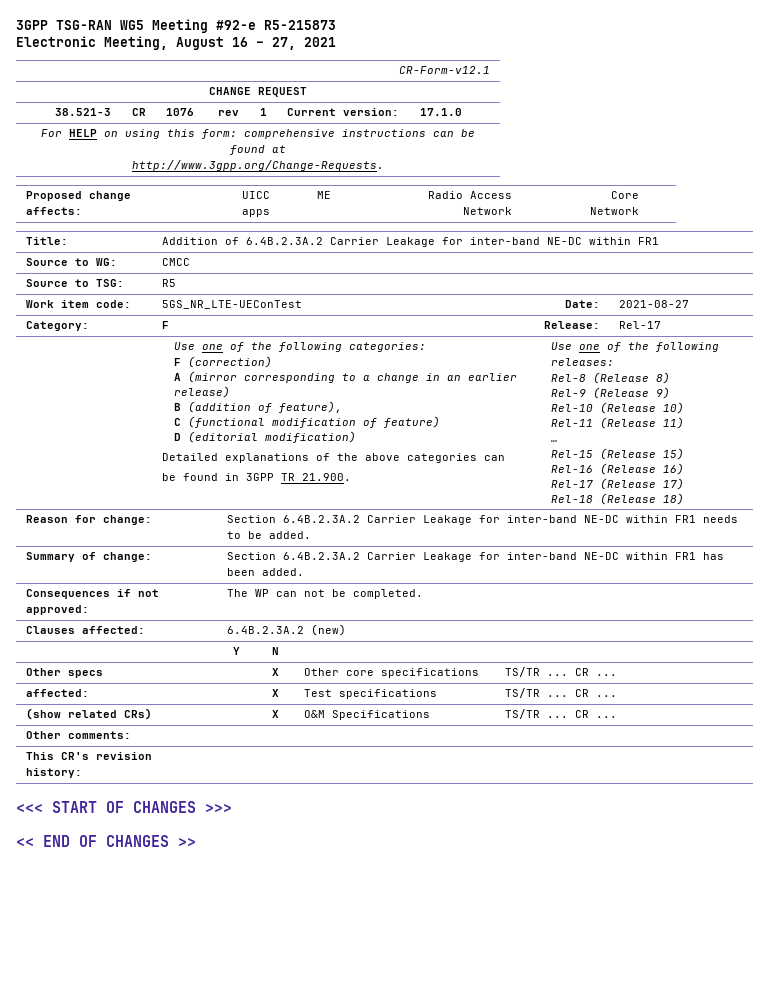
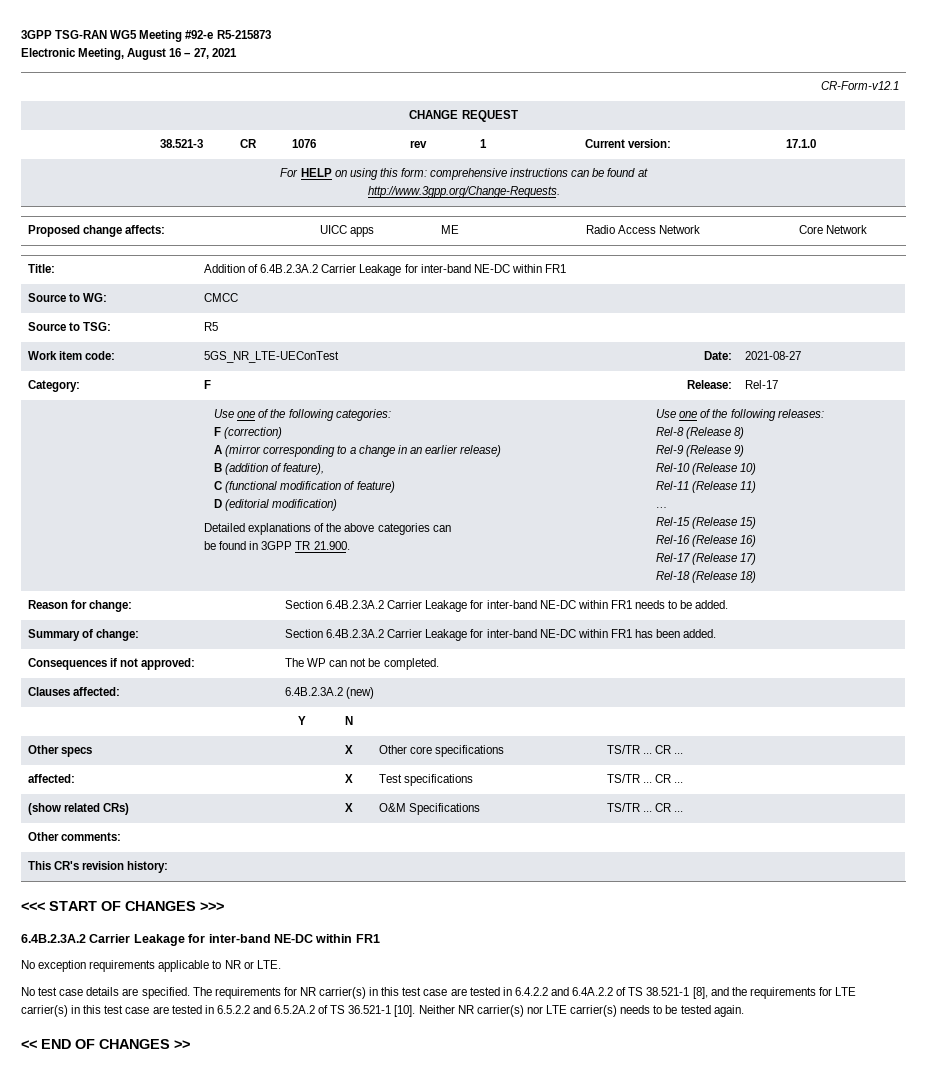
  <<< START OF CHANGES >>>
+ 6.4B.2.3A.2 Carrier Leakage for inter-band NE-DC within FR1
+ No exception requirements applicable to NR or LTE.
+ No test case details are specified. The requirements for NR carrier(s) in this test case are tested in 6.4.2.2 and 6.4A.2.2 of TS 38.521-1 [8], and the requirements for LTE carrier(s) in this test case are tested in 6.5.2.2 and 6.5.2A.2 of TS 36.521-1 [10]. Neither NR carrier(s) nor LTE carrier(s) needs to be tested again.

